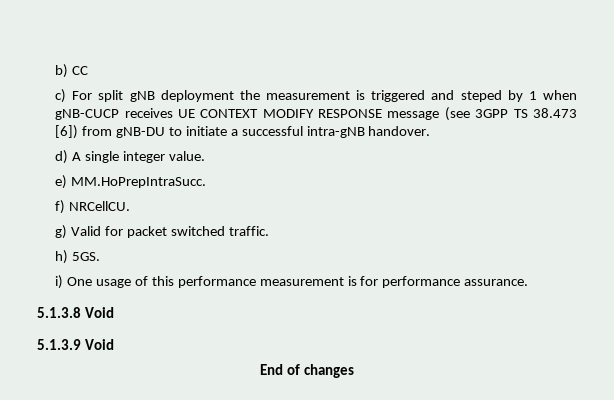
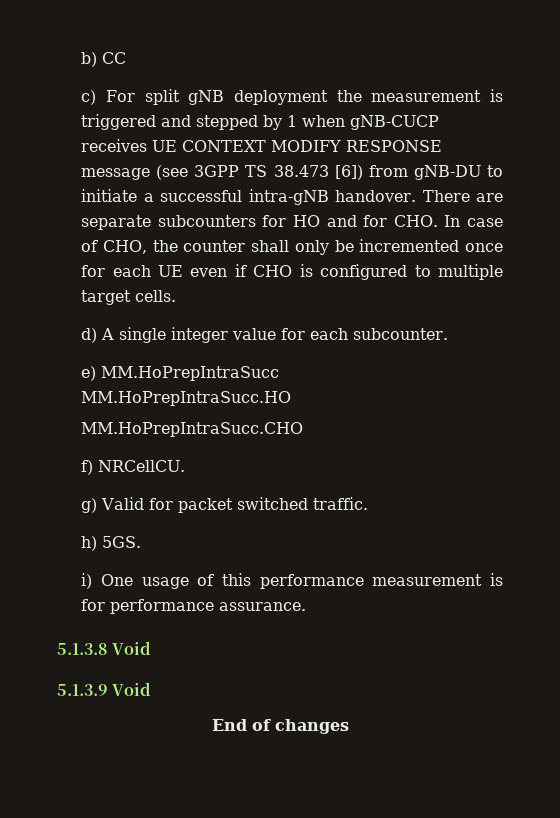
- c) For split gNB deployment the measurement is triggered and steped by 1 when gNB-CUCP receives UE CONTEXT MODIFY RESPONSE message (see 3GPP TS 38.473 [6]) from gNB-DU to initiate a successful intra-gNB handover.
- d) A single integer value.
- e) MM.HoPrepIntraSucc.
+ c) For split gNB deployment the measurement is triggered and stepped by 1 when gNB-CUCP receives UE CONTEXT MODIFY RESPONSE message (see 3GPP TS 38.473 [6]) from gNB-DU to initiate a successful intra-gNB handover. There are separate subcounters for HO and for CHO. In case of CHO, the counter shall only be incremented once for each UE even if CHO is configured to multiple target cells.
+ d) A single integer value for each subcounter.
+ e) MM.HoPrepIntraSucc
+ MM.HoPrepIntraSucc.HO
+ MM.HoPrepIntraSucc.CHO

